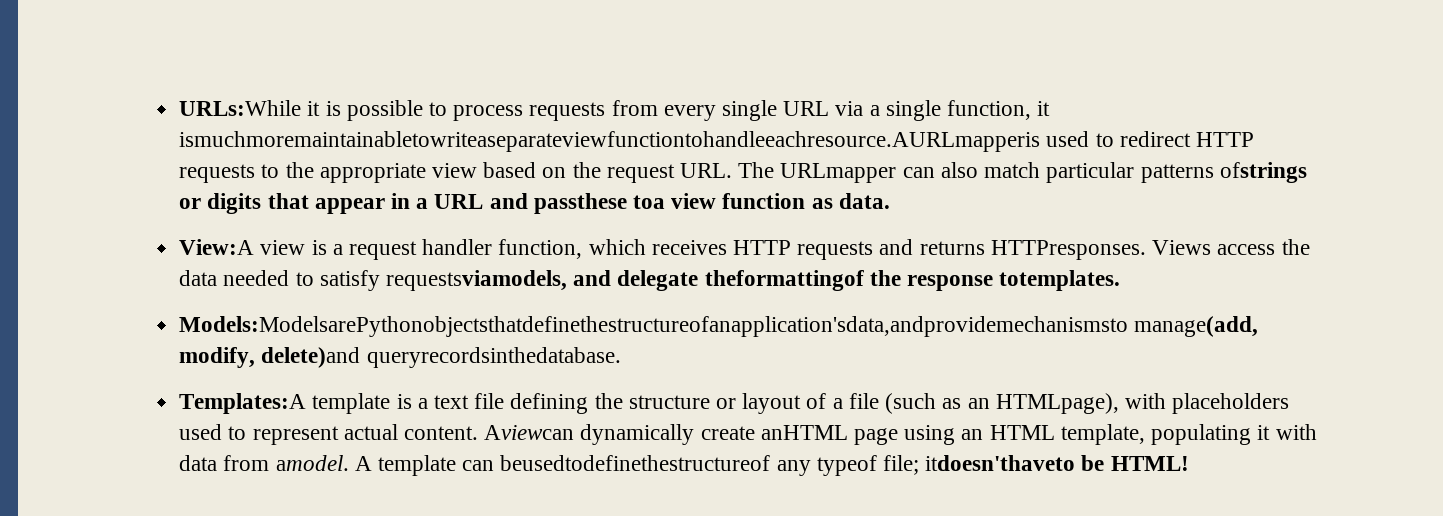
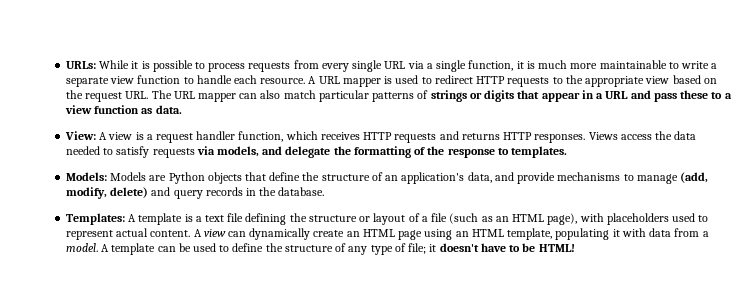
- URLs:While it is possible to process requests from every single URL via a single function, it ismuchmoremaintainabletowriteaseparateviewfunctiontohandleeachresource.AURLmapperis used to redirect HTTP requests to the appropriate view based on the request URL. The URLmapper can also match particular patterns ofstrings or digits that appear in a URL and passthese toa view function as data.
+ URLs: While it is possible to process requests from every single URL via a single function, it is much more maintainable to write a separate view function to handle each resource. A URL mapper is used to redirect HTTP requests to the appropriate view based on the request URL. The URL mapper can also match particular patterns of strings or digits that appear in a URL and pass these to a view function as data.
- View:A view is a request handler function, which receives HTTP requests and returns HTTPresponses.
+ View: A view is a request handler function, which receives HTTP requests and returns HTTP responses.
- Views access the data needed to satisfy requestsviamodels, and delegate theformattingof the response totemplates.
- Models:ModelsarePythonobjectsthatdefinethestructureofanapplication'sdata,andprovidemechanismsto manage(add, modify, delete)and queryrecordsinthedatabase.
- Templates:A template is a text file defining the structure or layout of a file (such as an HTMLpage), with placeholders used to represent actual content.
+ Views access the data needed to satisfy requests via models, and delegate the formatting of the response to templates.
+ Models: Models are Python objects that define the structure of an application's data, and provide mechanisms to manage (add, modify, delete) and query records in the database.
+ Templates: A template is a text file defining the structure or layout of a file (such as an HTML page), with placeholders used to represent actual content.
- Aviewcan dynamically create anHTML page using an HTML template, populating it with data from amodel.
+ A view can dynamically create an HTML page using an HTML template, populating it with data from a model.
- A template can beusedtodefinethestructureof any typeof file; itdoesn'thaveto be HTML!
+ A template can be used to define the structure of any type of file; it doesn't have to be HTML!

